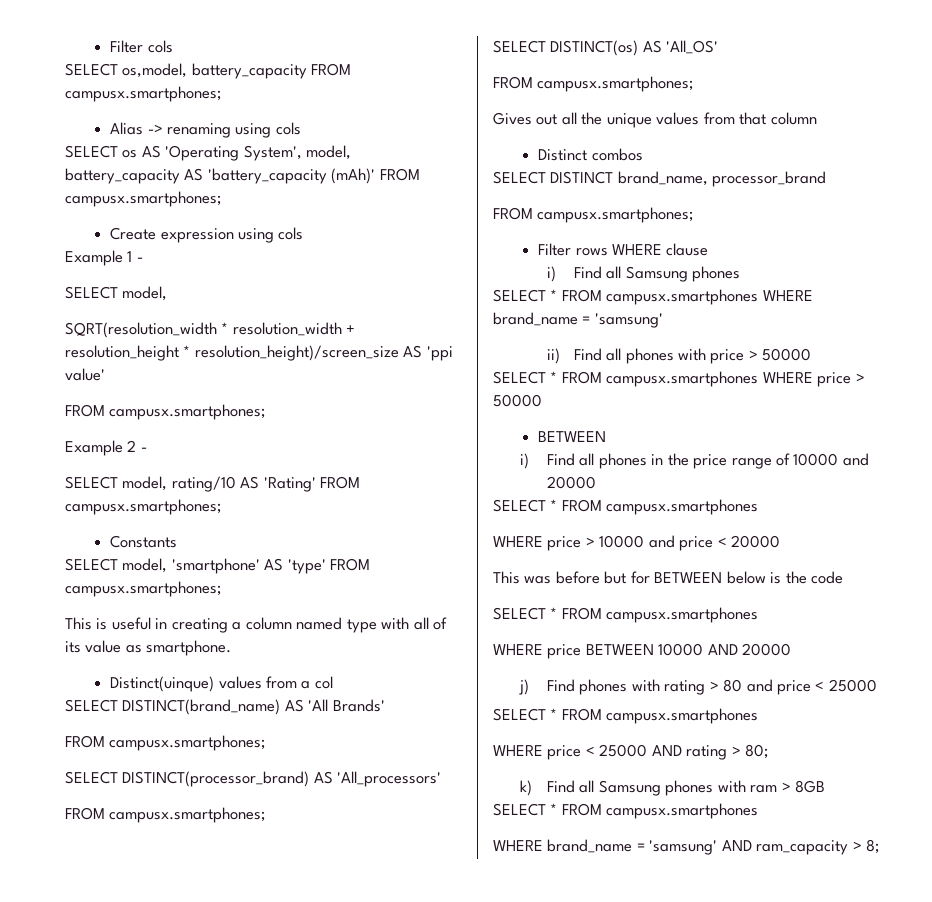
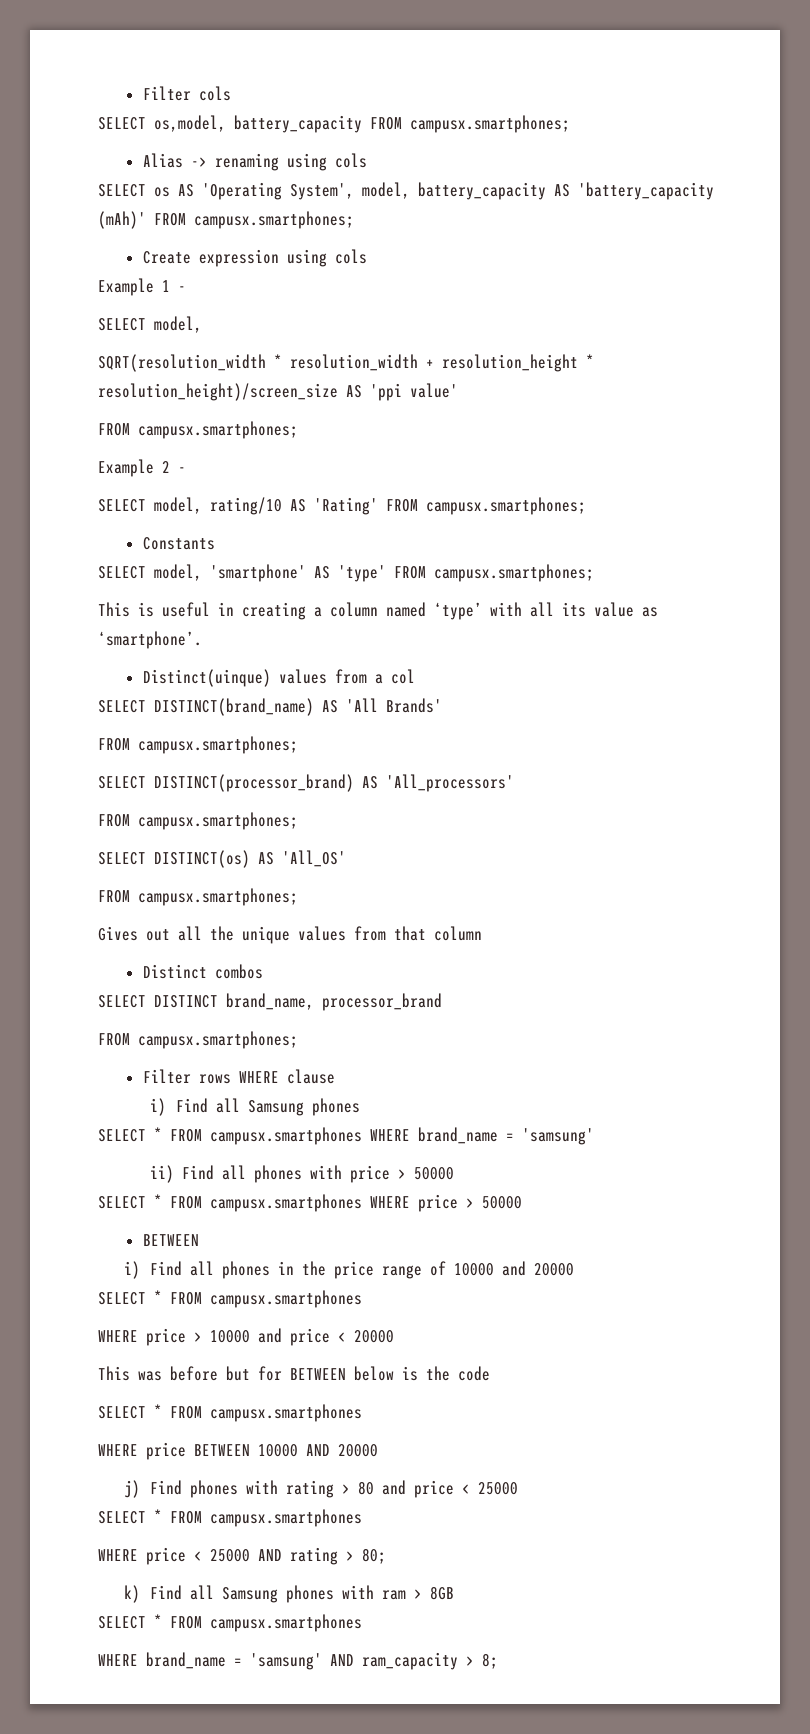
- This is useful in creating a column named type with all of its value as smartphone.
+ This is useful in creating a column named ‘type’ with all its value as ‘smartphone’.

